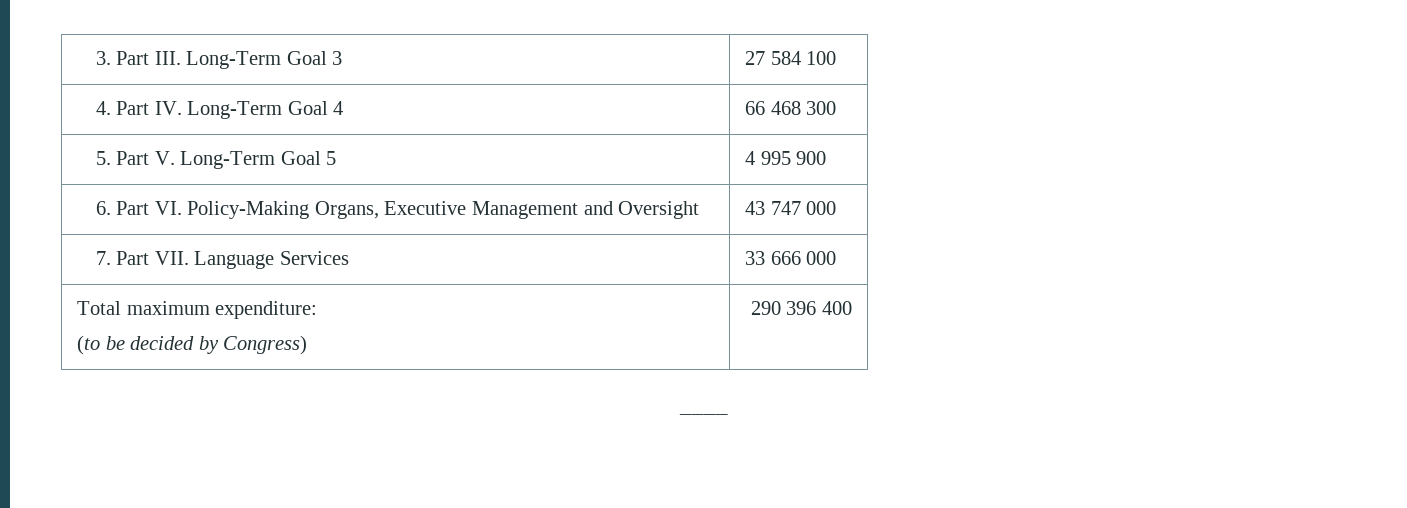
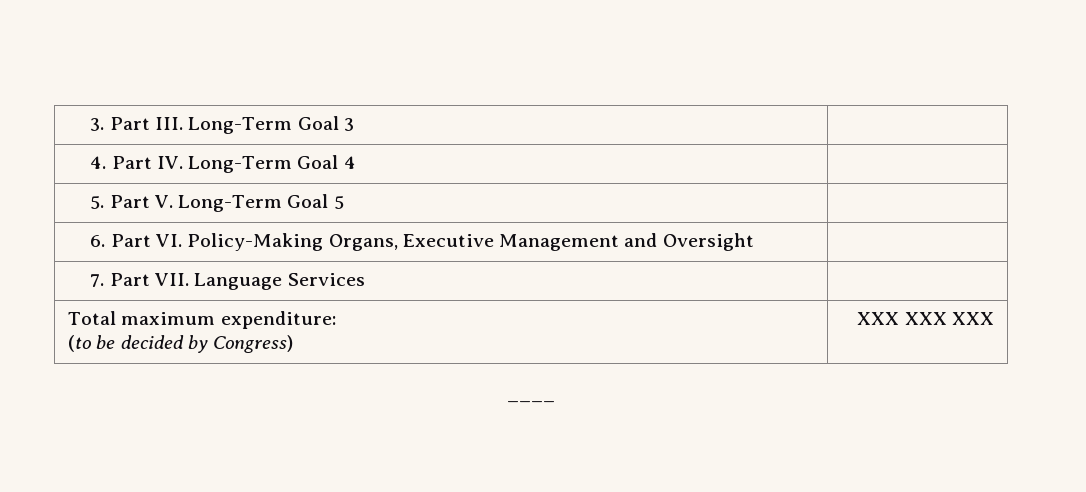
- 3. Part III. Long-Term Goal 3 | 27 584 100
+ 3. Part III. Long-Term Goal 3 |
- 4. Part IV. Long-Term Goal 4 | 66 468 300
+ 4. Part IV. Long-Term Goal 4 |
- 5. Part V. Long-Term Goal 5 | 4 995 900
+ 5. Part V. Long-Term Goal 5 |
- 6. Part VI. Policy-Making Organs, Executive Management and Oversight | 43 747 000
+ 6. Part VI. Policy-Making Organs, Executive Management and Oversight |
- 7. Part VII. Language Services | 33 666 000
+ 7. Part VII. Language Services |
  Total maximum expenditure:
- (to be decided by Congress) | 290 396 400
+ (to be decided by Congress) | XXX XXX XXX

